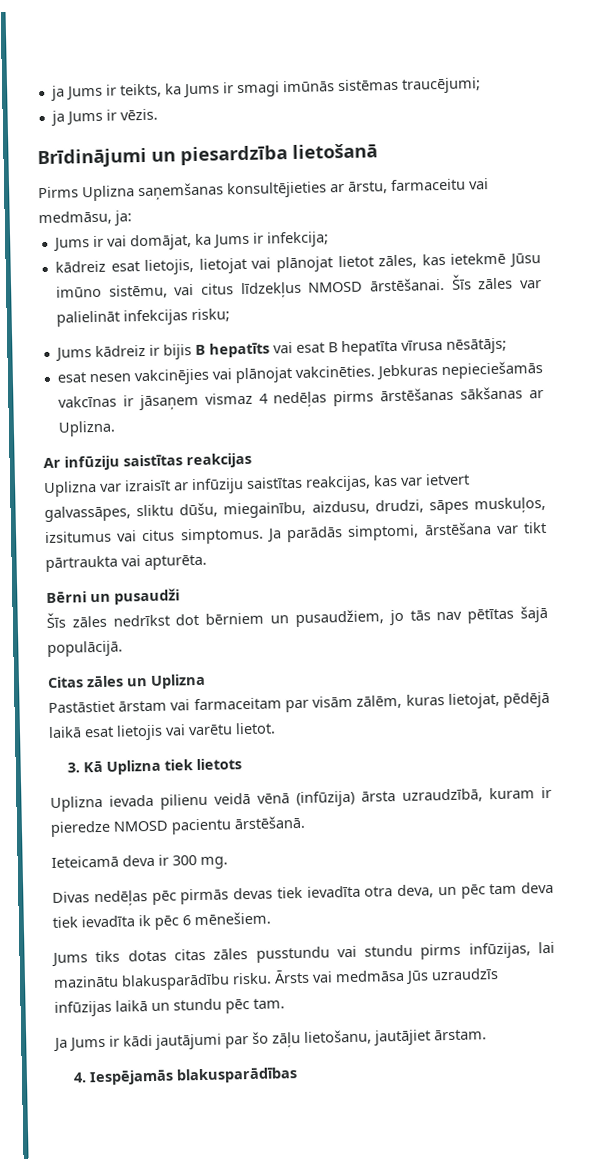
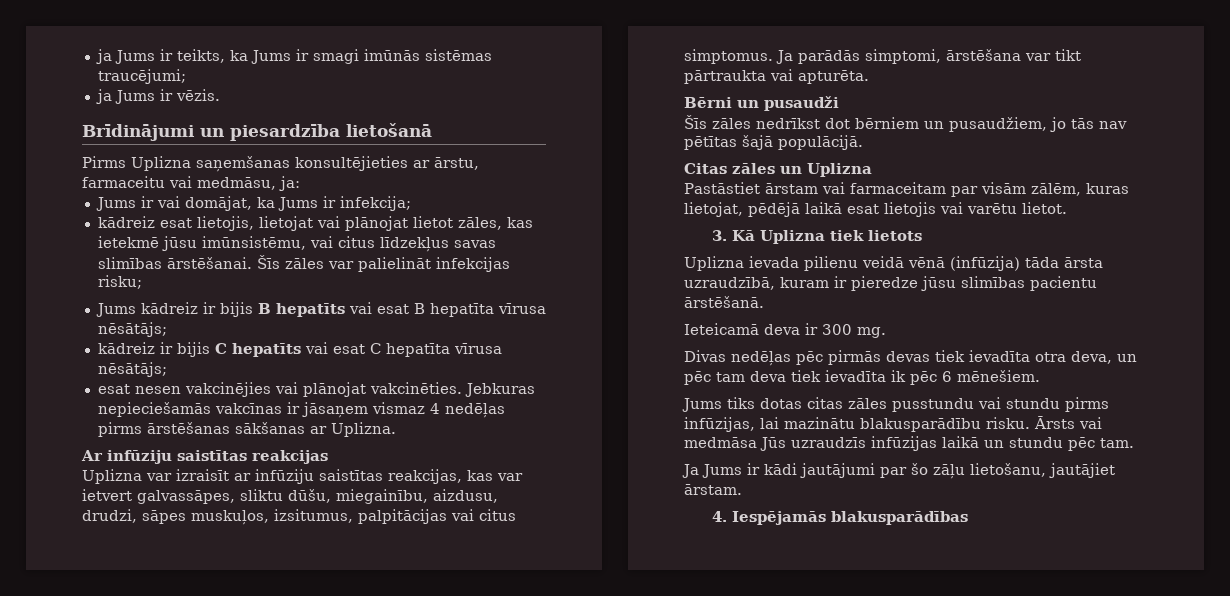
- kādreiz esat lietojis, lietojat vai plānojat lietot zāles, kas ietekmē Jūsu imūno sistēmu, vai citus līdzekļus NMOSD ārstēšanai.
+ kādreiz esat lietojis, lietojat vai plānojat lietot zāles, kas ietekmē jūsu imūnsistēmu, vai citus līdzekļus savas slimības ārstēšanai.
+ kādreiz ir bijis C hepatīts vai esat C hepatīta vīrusa nēsātājs;
- Uplizna var izraisīt ar infūziju saistītas reakcijas, kas var ietvert galvassāpes, sliktu dūšu, miegainību, aizdusu, drudzi, sāpes muskuļos, izsitumus vai citus simptomus.
+ Uplizna var izraisīt ar infūziju saistītas reakcijas, kas var ietvert galvassāpes, sliktu dūšu, miegainību, aizdusu, drudzi, sāpes muskuļos, izsitumus, palpitācijas vai citus simptomus.
- Uplizna ievada pilienu veidā vēnā (infūzija) ārsta uzraudzībā, kuram ir pieredze NMOSD pacientu ārstēšanā.
+ Uplizna ievada pilienu veidā vēnā (infūzija) tāda ārsta uzraudzībā, kuram ir pieredze jūsu slimības pacientu ārstēšanā.

